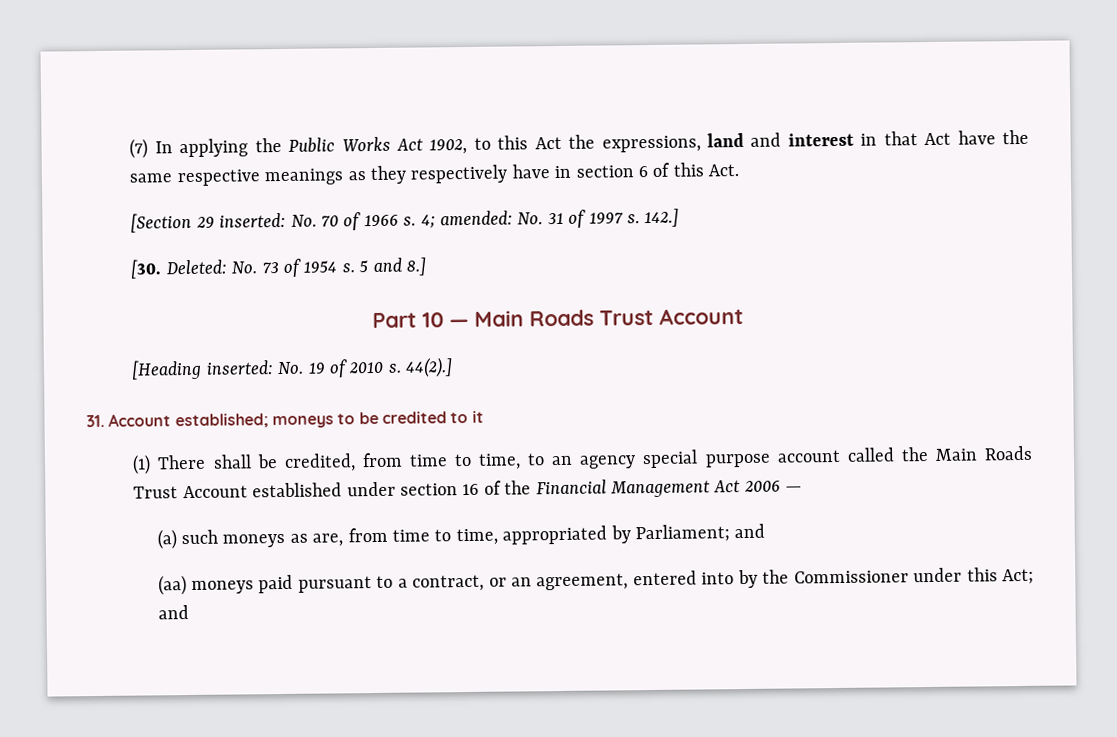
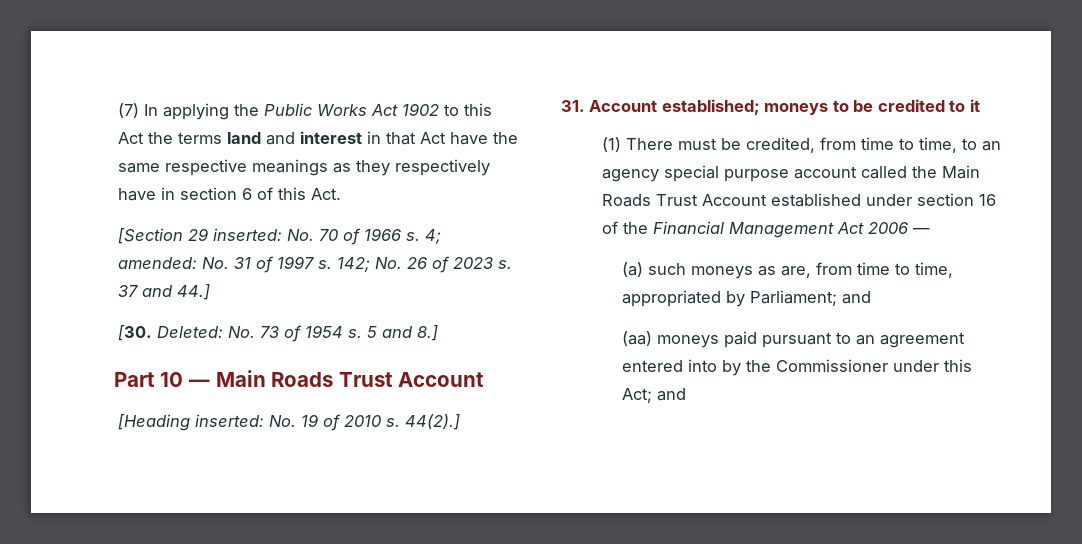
- (7) In applying the Public Works Act 1902, to this Act the expressions, land and interest in that Act have the same respective meanings as they respectively have in section 6 of this Act.
+ (7) In applying the Public Works Act 1902 to this Act the terms land and interest in that Act have the same respective meanings as they respectively have in section 6 of this Act.
- 142.]
+ 142; No. 26 of 2023 s. 37 and 44.]
- (1) There shall be credited, from time to time, to an agency special purpose account called the Main Roads Trust Account established under section 16 of the Financial Management Act 2006 —
+ (1) There must be credited, from time to time, to an agency special purpose account called the Main Roads Trust Account established under section 16 of the Financial Management Act 2006 —
- (aa) moneys paid pursuant to a contract, or an agreement, entered into by the Commissioner under this Act; and
+ (aa) moneys paid pursuant to an agreement entered into by the Commissioner under this Act; and

